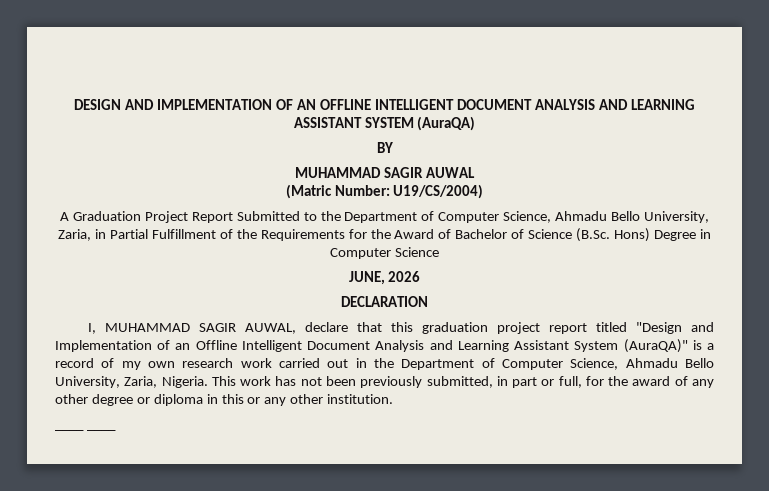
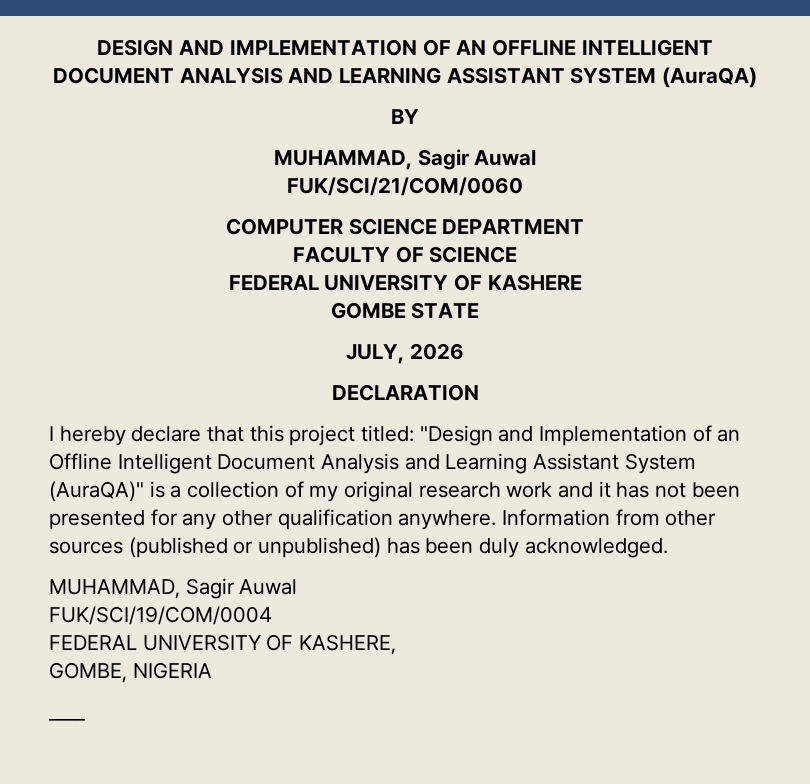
  BY
- MUHAMMAD SAGIR AUWAL
- (Matric Number: U19/CS/2004)
- A Graduation Project Report Submitted to the Department of Computer Science, Ahmadu Bello University, Zaria, in Partial Fulfillment of the Requirements for the Award of Bachelor of Science (B.Sc. Hons) Degree in Computer Science
- JUNE, 2026
+ MUHAMMAD, Sagir Auwal
+ FUK/SCI/21/COM/0060
+ COMPUTER SCIENCE DEPARTMENT
+ FACULTY OF SCIENCE
+ FEDERAL UNIVERSITY OF KASHERE
+ GOMBE STATE
+ JULY, 2026
  DECLARATION
- I, MUHAMMAD SAGIR AUWAL, declare that this graduation project report titled "Design and Implementation of an Offline Intelligent Document Analysis and Learning Assistant System (AuraQA)" is a record of my own research work carried out in the Department of Computer Science, Ahmadu Bello University, Zaria, Nigeria. This work has not been previously submitted, in part or full, for the award of any other degree or diploma in this or any other institution.
- ____ ____
+ I hereby declare that this project titled: "Design and Implementation of an Offline Intelligent Document Analysis and Learning Assistant System (AuraQA)" is a collection of my original research work and it has not been presented for any other qualification anywhere. Information from other sources (published or unpublished) has been duly acknowledged.
+ MUHAMMAD, Sagir Auwal
+ FUK/SCI/19/COM/0004
+ FEDERAL UNIVERSITY OF KASHERE,
+ GOMBE, NIGERIA
+ ____

